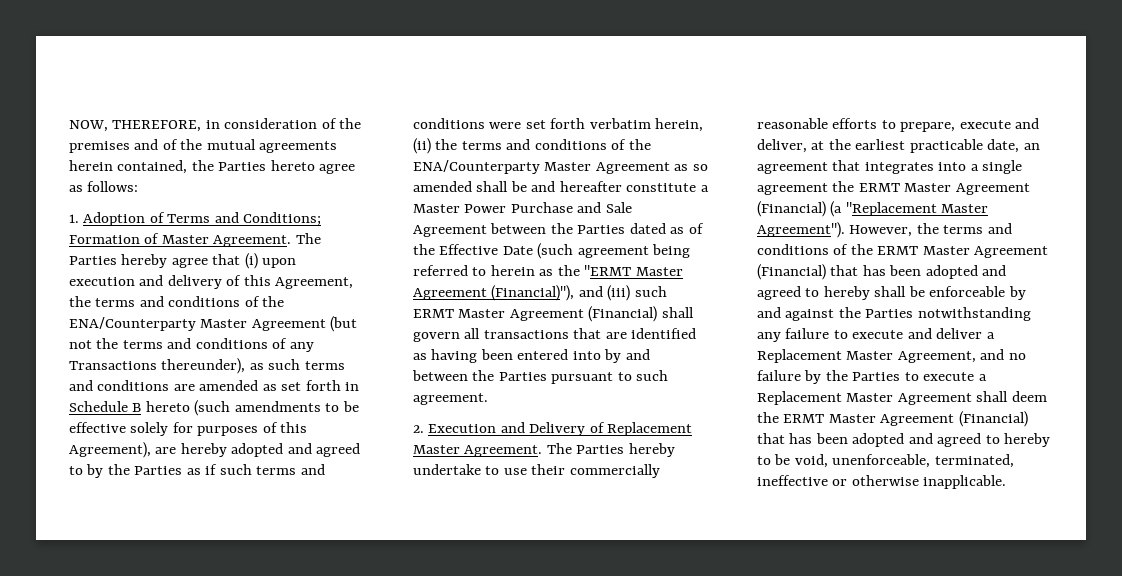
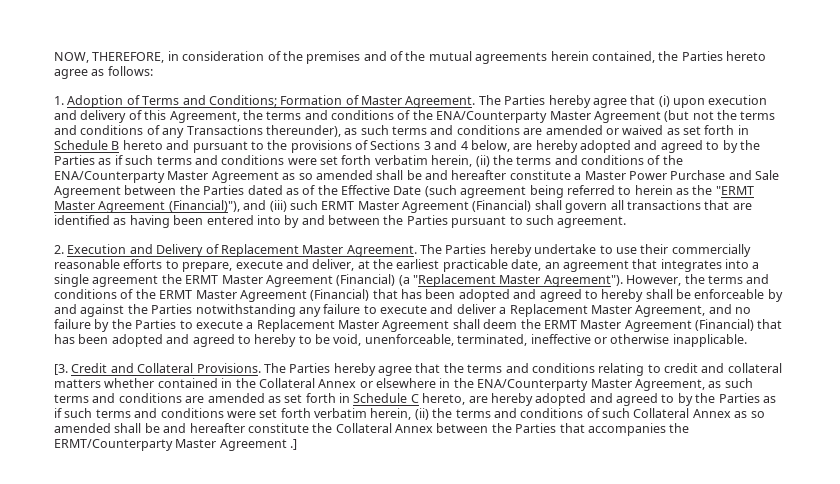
- The Parties hereby agree that (i) upon execution and delivery of this Agreement, the terms and conditions of the ENA/Counterparty Master Agreement (but not the terms and conditions of any Transactions thereunder), as such terms and conditions are amended as set forth in Schedule B hereto (such amendments to be effective solely for purposes of this Agreement), are hereby adopted and agreed to by the Parties as if such terms and conditions were set forth verbatim herein, (ii) the terms and conditions of the ENA/Counterparty Master Agreement as so amended shall be and hereafter constitute a Master Power Purchase and Sale Agreement between the Parties dated as of the Effective Date (such agreement being referred to herein as the "ERMT Master Agreement (Financial)"), and (iii) such ERMT Master Agreement (Financial) shall govern all transactions that are identified as having been entered into by and between the Parties pursuant to such agreement.
+ The Parties hereby agree that (i) upon execution and delivery of this Agreement, the terms and conditions of the ENA/Counterparty Master Agreement (but not the terms and conditions of any Transactions thereunder), as such terms and conditions are amended or waived as set forth in Schedule B hereto and pursuant to the provisions of Sections 3 and 4 below, are hereby adopted and agreed to by the Parties as if such terms and conditions were set forth verbatim herein, (ii) the terms and conditions of the ENA/Counterparty Master Agreement as so amended shall be and hereafter constitute a Master Power Purchase and Sale Agreement between the Parties dated as of the Effective Date (such agreement being referred to herein as the "ERMT Master Agreement (Financial)"), and (iii) such ERMT Master Agreement (Financial) shall govern all transactions that are identified as having been entered into by and between the Parties pursuant to such agreement.
+ [3. Credit and Collateral Provisions. The Parties hereby agree that the terms and conditions relating to credit and collateral matters whether contained in the Collateral Annex or elsewhere in the ENA/Counterparty Master Agreement, as such terms and conditions are amended as set forth in Schedule C hereto, are hereby adopted and agreed to by the Parties as if such terms and conditions were set forth verbatim herein, (ii) the terms and conditions of such Collateral Annex as so amended shall be and hereafter constitute the Collateral Annex between the Parties that accompanies the ERMT/Counterparty Master Agreement .]

